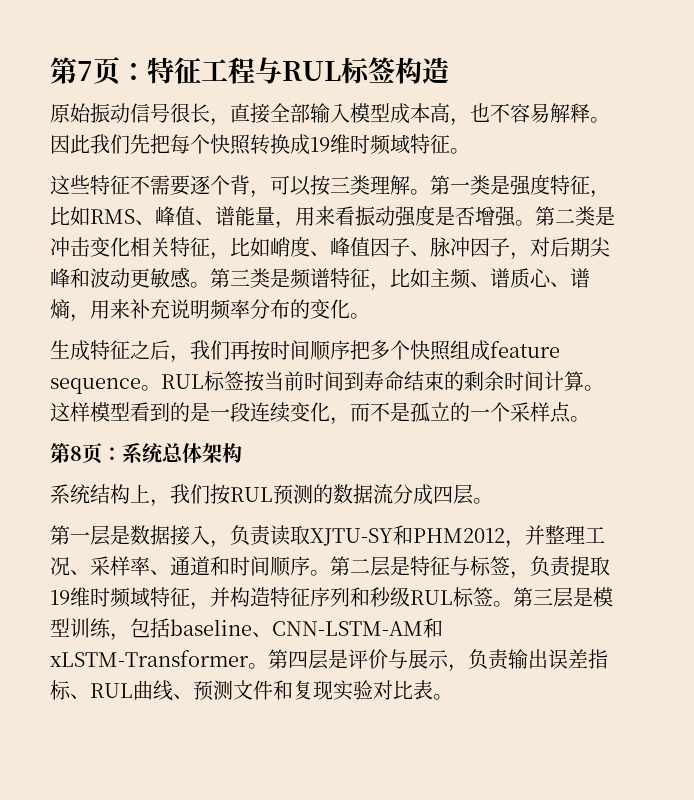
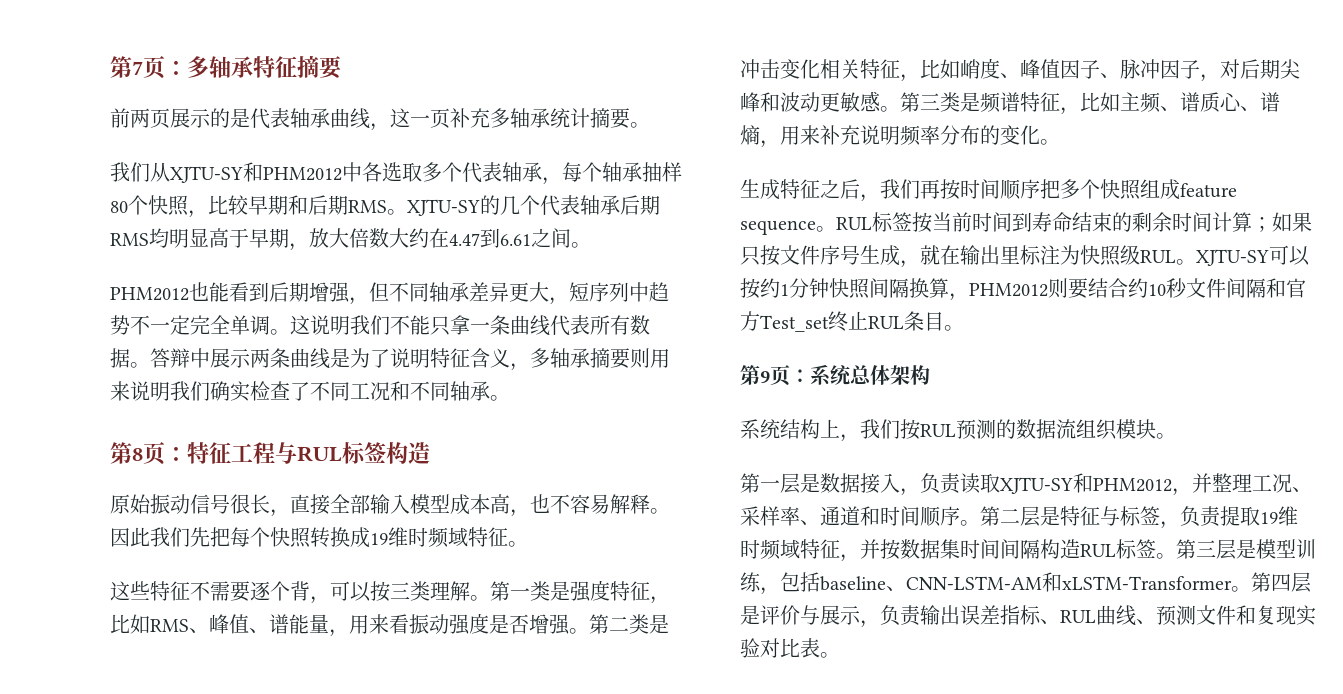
- 第7页：特征工程与RUL标签构造
+ 第7页：多轴承特征摘要
+ 前两页展示的是代表轴承曲线，这一页补充多轴承统计摘要。
+ 我们从XJTU-SY和PHM2012中各选取多个代表轴承，每个轴承抽样80个快照，比较早期和后期RMS。XJTU-SY的几个代表轴承后期RMS均明显高于早期，放大倍数大约在4.47到6.61之间。
+ PHM2012也能看到后期增强，但不同轴承差异更大，短序列中趋势不一定完全单调。这说明我们不能只拿一条曲线代表所有数据。答辩中展示两条曲线是为了说明特征含义，多轴承摘要则用来说明我们确实检查了不同工况和不同轴承。
+ 第8页：特征工程与RUL标签构造
- RUL标签按当前时间到寿命结束的剩余时间计算。这样模型看到的是一段连续变化，而不是孤立的一个采样点。
- 第8页：系统总体架构
+ RUL标签按当前时间到寿命结束的剩余时间计算；如果只按文件序号生成，就在输出里标注为快照级RUL。XJTU-SY可以按约1分钟快照间隔换算，PHM2012则要结合约10秒文件间隔和官方Test_set终止RUL条目。
+ 第9页：系统总体架构
- 系统结构上，我们按RUL预测的数据流分成四层。
+ 系统结构上，我们按RUL预测的数据流组织模块。
- 第二层是特征与标签，负责提取19维时频域特征，并构造特征序列和秒级RUL标签。
+ 第二层是特征与标签，负责提取19维时频域特征，并按数据集时间间隔构造RUL标签。

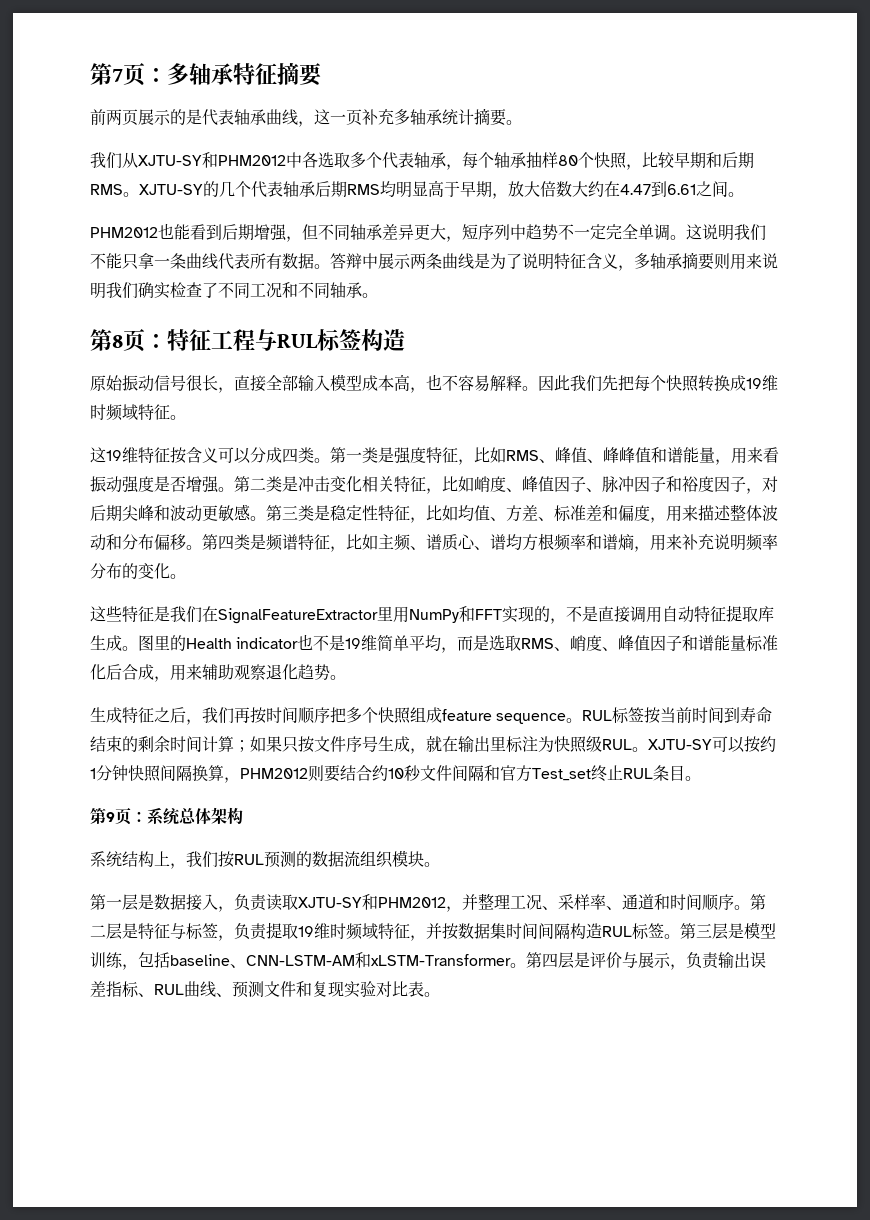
- 这些特征不需要逐个背，可以按三类理解。
+ 这19维特征按含义可以分成四类。
- 第一类是强度特征，比如RMS、峰值、谱能量，用来看振动强度是否增强。
+ 第一类是强度特征，比如RMS、峰值、峰峰值和谱能量，用来看振动强度是否增强。
- 第二类是冲击变化相关特征，比如峭度、峰值因子、脉冲因子，对后期尖峰和波动更敏感。
+ 第二类是冲击变化相关特征，比如峭度、峰值因子、脉冲因子和裕度因子，对后期尖峰和波动更敏感。
- 第三类是频谱特征，比如主频、谱质心、谱熵，用来补充说明频率分布的变化。
+ 第三类是稳定性特征，比如均值、方差、标准差和偏度，用来描述整体波动和分布偏移。第四类是频谱特征，比如主频、谱质心、谱均方根频率和谱熵，用来补充说明频率分布的变化。
+ 这些特征是我们在SignalFeatureExtractor里用NumPy和FFT实现的，不是直接调用自动特征提取库生成。图里的Health indicator也不是19维简单平均，而是选取RMS、峭度、峰值因子和谱能量标准化后合成，用来辅助观察退化趋势。

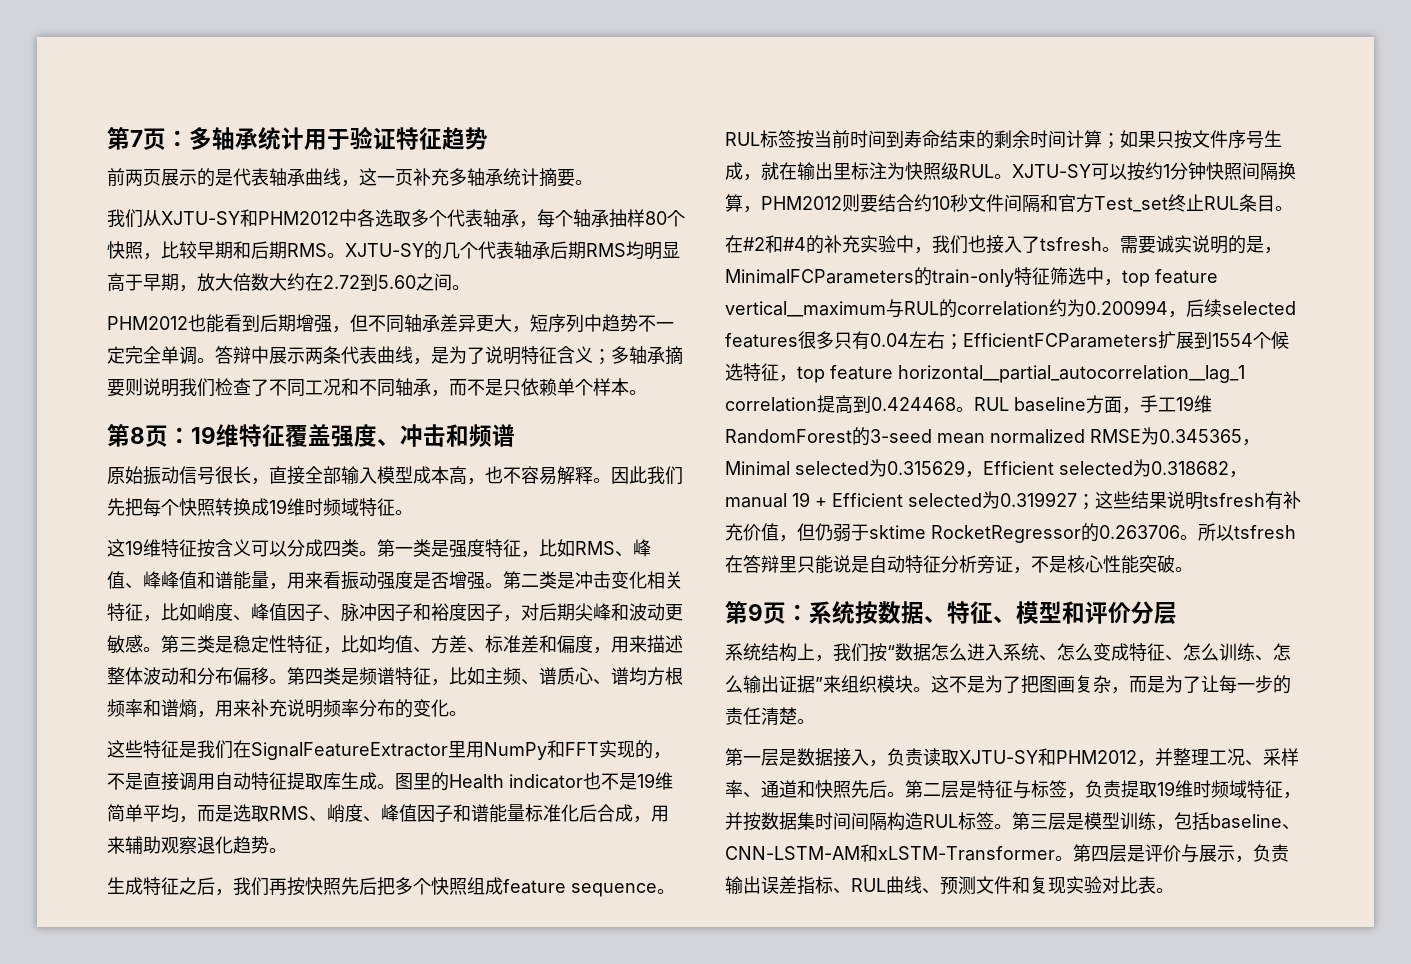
- 第7页：多轴承特征摘要
+ 第7页：多轴承统计用于验证特征趋势
- XJTU-SY的几个代表轴承后期RMS均明显高于早期，放大倍数大约在4.47到6.61之间。
+ XJTU-SY的几个代表轴承后期RMS均明显高于早期，放大倍数大约在2.72到5.60之间。
- 这说明我们不能只拿一条曲线代表所有数据。
- 答辩中展示两条曲线是为了说明特征含义，多轴承摘要则用来说明我们确实检查了不同工况和不同轴承。
- 第8页：特征工程与RUL标签构造
+ 答辩中展示两条代表曲线，是为了说明特征含义；多轴承摘要则说明我们检查了不同工况和不同轴承，而不是只依赖单个样本。
+ 第8页：19维特征覆盖强度、冲击和频谱
- 生成特征之后，我们再按时间顺序把多个快照组成feature sequence。
+ 生成特征之后，我们再按快照先后把多个快照组成feature sequence。
- 第9页：系统总体架构
+ 在#2和#4的补充实验中，我们也接入了tsfresh。需要诚实说明的是，MinimalFCParameters的train-only特征筛选中，top feature vertical__maximum与RUL的correlation约为0.200994，后续selected features很多只有0.04左右；EfficientFCParameters扩展到1554个候选特征，top feature horizontal__partial_autocorrelation__lag_1 correlation提高到0.424468。RUL baseline方面，手工19维RandomForest的3-seed mean normalized RMSE为0.345365，Minimal selected为0.315629，Efficient selected为0.318682，manual 19 + Efficient selected为0.319927；这些结果说明tsfresh有补充价值，但仍弱于sktime RocketRegressor的0.263706。所以tsfresh在答辩里只能说是自动特征分析旁证，不是核心性能突破。
+ 第9页：系统按数据、特征、模型和评价分层
- 系统结构上，我们按RUL预测的数据流组织模块。
+ 系统结构上，我们按“数据怎么进入系统、怎么变成特征、怎么训练、怎么输出证据”来组织模块。这不是为了把图画复杂，而是为了让每一步的责任清楚。
- 第一层是数据接入，负责读取XJTU-SY和PHM2012，并整理工况、采样率、通道和时间顺序。
+ 第一层是数据接入，负责读取XJTU-SY和PHM2012，并整理工况、采样率、通道和快照先后。

